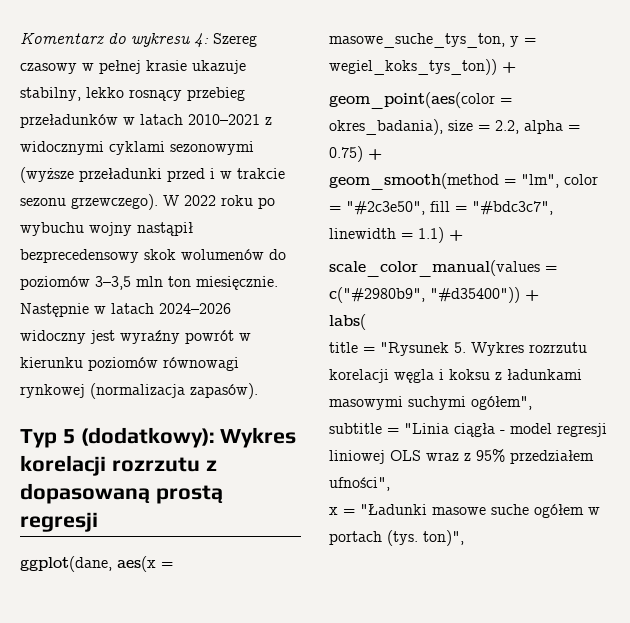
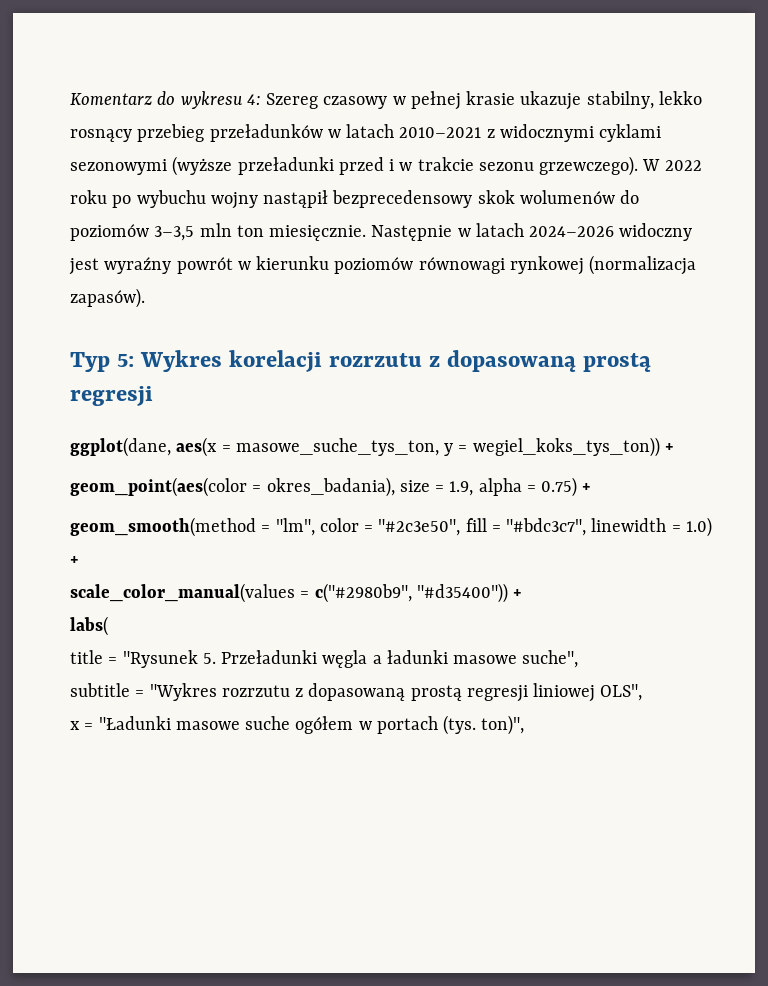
- Typ 5 (dodatkowy): Wykres korelacji rozrzutu z dopasowaną prostą regresji
+ Typ 5: Wykres korelacji rozrzutu z dopasowaną prostą regresji
- geom_point(aes(color = okres_badania), size = 2.2, alpha = 0.75) +
+ geom_point(aes(color = okres_badania), size = 1.9, alpha = 0.75) +
- geom_smooth(method = "lm", color = "#2c3e50", fill = "#bdc3c7", linewidth = 1.1) +
+ geom_smooth(method = "lm", color = "#2c3e50", fill = "#bdc3c7", linewidth = 1.0) +
- title = "Rysunek 5. Wykres rozrzutu korelacji węgla i koksu z ładunkami masowymi suchymi ogółem",
- subtitle = "Linia ciągła - model regresji liniowej OLS wraz z 95% przedziałem ufności",
+ title = "Rysunek 5. Przeładunki węgla a ładunki masowe suche",
+ subtitle = "Wykres rozrzutu z dopasowaną prostą regresji liniowej OLS",

